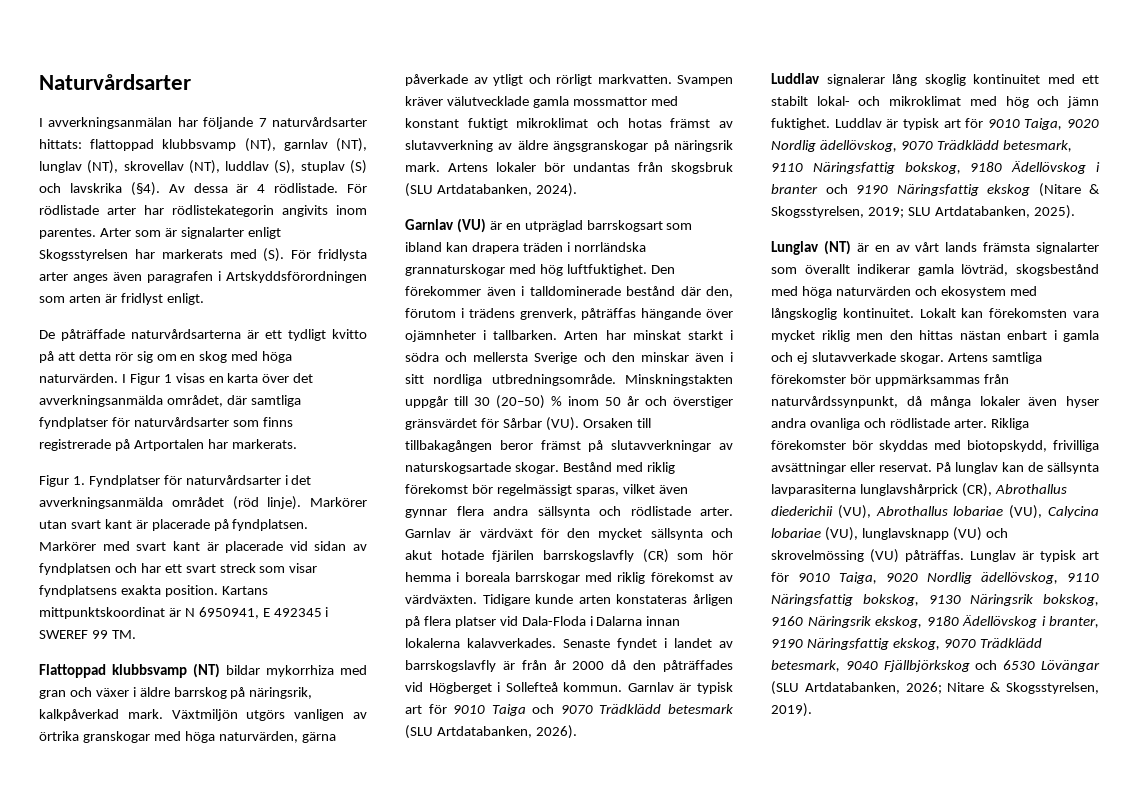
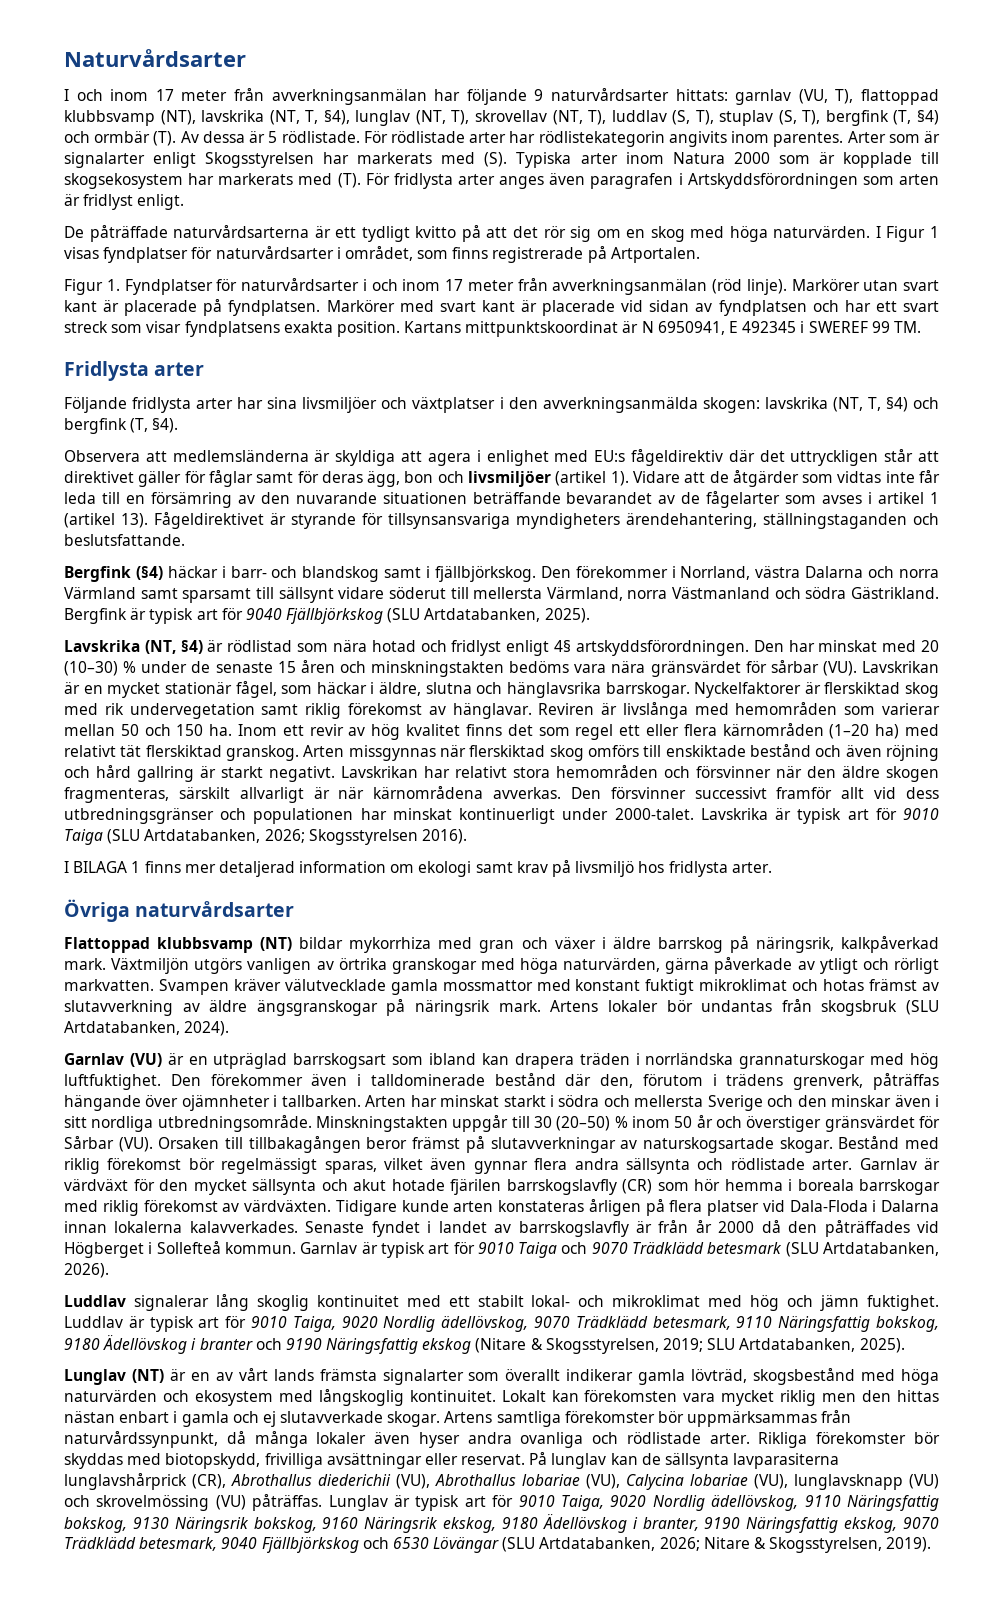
- I avverkningsanmälan har följande 7 naturvårdsarter hittats: flattoppad klubbsvamp (NT), garnlav (NT), lunglav (NT), skrovellav (NT), luddlav (S), stuplav (S) och lavskrika (§4). Av dessa är 4 rödlistade.
+ I och inom 17 meter från avverkningsanmälan har följande 9 naturvårdsarter hittats: garnlav (VU, T), flattoppad klubbsvamp (NT), lavskrika (NT, T, §4), lunglav (NT, T), skrovellav (NT, T), luddlav (S, T), stuplav (S, T), bergfink (T, §4) och ormbär (T). Av dessa är 5 rödlistade.
- Arter som är signalarter enligt Skogsstyrelsen har markerats med (S). För fridlysta arter anges även paragrafen i Artskyddsförordningen som arten är fridlyst enligt.
+ Arter som är signalarter enligt Skogsstyrelsen har markerats med (S). Typiska arter inom Natura 2000 som är kopplade till skogsekosystem har markerats med (T). För fridlysta arter anges även paragrafen i Artskyddsförordningen som arten är fridlyst enligt.
- De påträffade naturvårdsarterna är ett tydligt kvitto på att detta rör sig om en skog med höga naturvärden.
+ De påträffade naturvårdsarterna är ett tydligt kvitto på att det rör sig om en skog med höga naturvärden.
- I Figur 1 visas en karta över det avverkningsanmälda området, där samtliga fyndplatser för naturvårdsarter som finns registrerade på Artportalen har markerats.
+ I Figur 1 visas fyndplatser för naturvårdsarter i området, som finns registrerade på Artportalen.
- Figur 1. Fyndplatser för naturvårdsarter i det avverkningsanmälda området (röd linje).
+ Figur 1. Fyndplatser för naturvårdsarter i och inom 17 meter från avverkningsanmälan (röd linje).
+ Fridlysta arter
+ Följande fridlysta arter har sina livsmiljöer och växtplatser i den avverkningsanmälda skogen: lavskrika (NT, T, §4) och bergfink (T, §4).
+ Observera att medlemsländerna är skyldiga att agera i enlighet med EU:s fågeldirektiv där det uttryckligen står att direktivet gäller för fåglar samt för deras ägg, bon och livsmiljöer (artikel 1). Vidare att de åtgärder som vidtas inte får leda till en försämring av den nuvarande situationen beträffande bevarandet av de fågelarter som avses i artikel 1 (artikel 13). Fågeldirektivet är styrande för tillsynsansvariga myndigheters ärendehantering, ställningstaganden och beslutsfattande.
+ Bergfink (§4) häckar i barr- och blandskog samt i fjällbjörkskog. Den förekommer i Norrland, västra Dalarna och norra Värmland samt sparsamt till sällsynt vidare söderut till mellersta Värmland, norra Västmanland och södra Gästrikland. Bergfink är typisk art för 9040 Fjällbjörkskog (SLU Artdatabanken, 2025).
+ Lavskrika (NT, §4) är rödlistad som nära hotad och fridlyst enligt 4§ artskyddsförordningen. Den har minskat med 20 (10–30) % under de senaste 15 åren och minskningstakten bedöms vara nära gränsvärdet för sårbar (VU). Lavskrikan är en mycket stationär fågel, som häckar i äldre, slutna och hänglavsrika barrskogar. Nyckelfaktorer är flerskiktad skog med rik undervegetation samt riklig förekomst av hänglavar. Reviren är livslånga med hemområden som varierar mellan 50 och 150 ha. Inom ett revir av hög kvalitet finns det som regel ett eller flera kärnområden (1–20 ha) med relativt tät flerskiktad granskog. Arten missgynnas när flerskiktad skog omförs till enskiktade bestånd och även röjning och hård gallring är starkt negativt. Lavskrikan har relativt stora hemområden och försvinner när den äldre skogen fragmenteras, särskilt allvarligt är när kärnområdena avverkas. Den försvinner successivt framför allt vid dess utbredningsgränser och populationen har minskat kontinuerligt under 2000-talet. Lavskrika är typisk art för 9010 Taiga (SLU Artdatabanken, 2026; Skogsstyrelsen 2016).
+ I BILAGA 1 finns mer detaljerad information om ekologi samt krav på livsmiljö hos fridlysta arter.
+ Övriga naturvårdsarter

